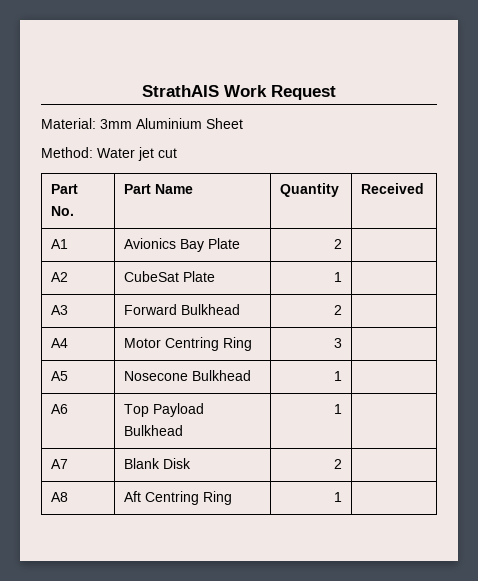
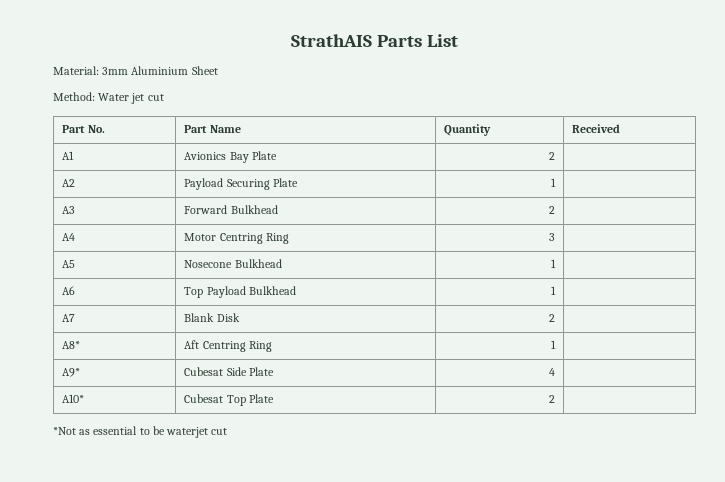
- StrathAIS Work Request
+ StrathAIS Parts List
- A2 | CubeSat Plate | 1 |
+ A2 | Payload Securing Plate | 1 |
- A8 | Aft Centring Ring | 1 |
+ A8* | Aft Centring Ring | 1 |
+ A9* | Cubesat Side Plate | 4 |
+ A10* | Cubesat Top Plate | 2 |
+ *Not as essential to be waterjet cut

